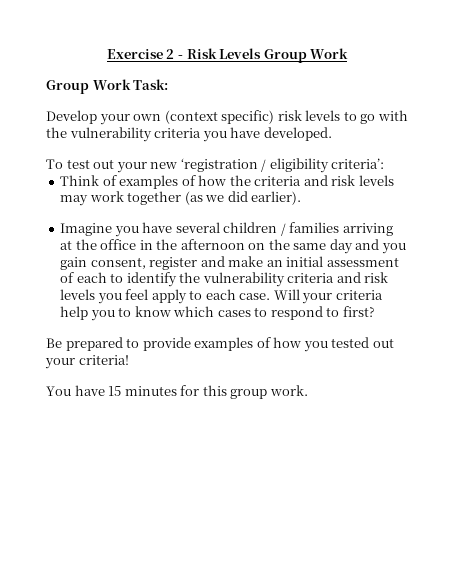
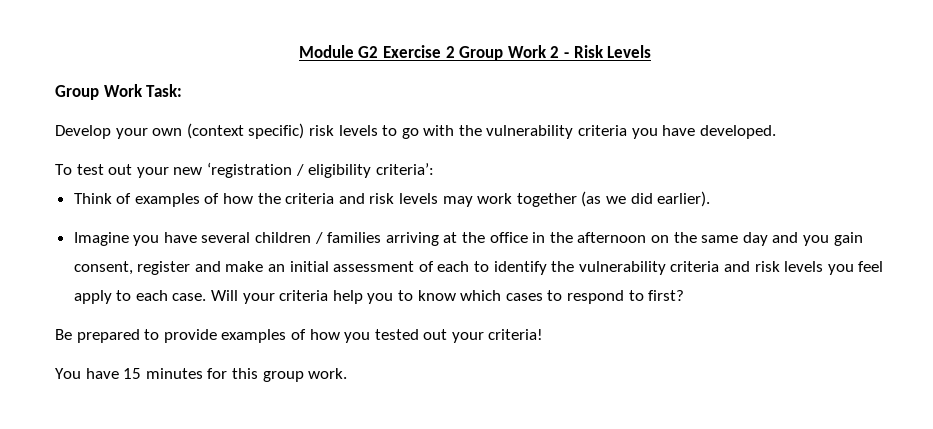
- Exercise 2 - Risk Levels Group Work
+ Module G2 Exercise 2 Group Work 2 - Risk Levels

